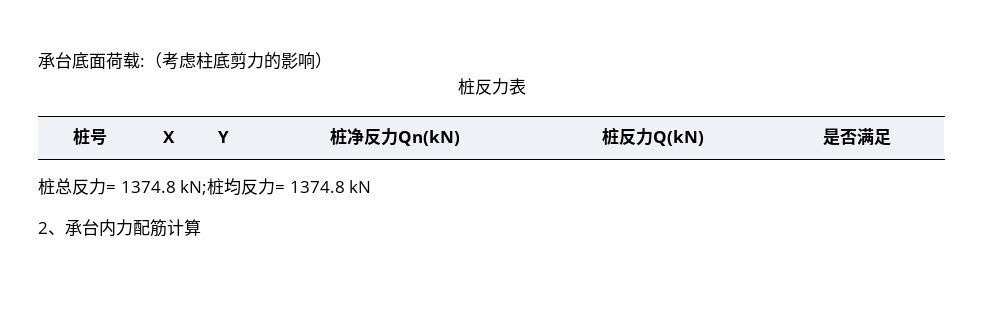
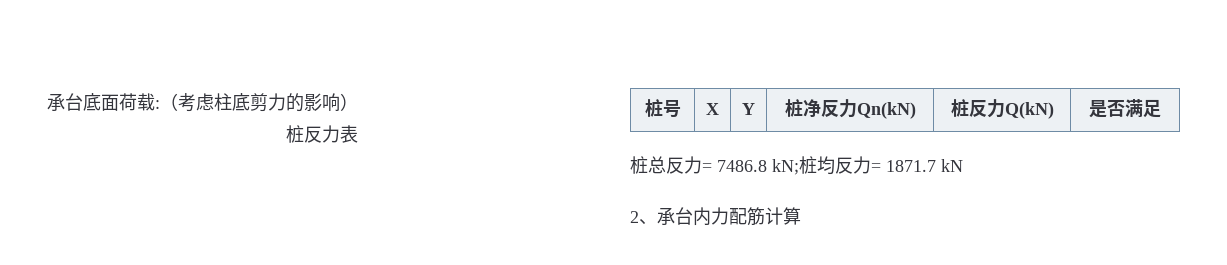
- 桩总反力= 1374.8 kN;桩均反力= 1374.8 kN
+ 桩总反力= 7486.8 kN;桩均反力= 1871.7 kN

